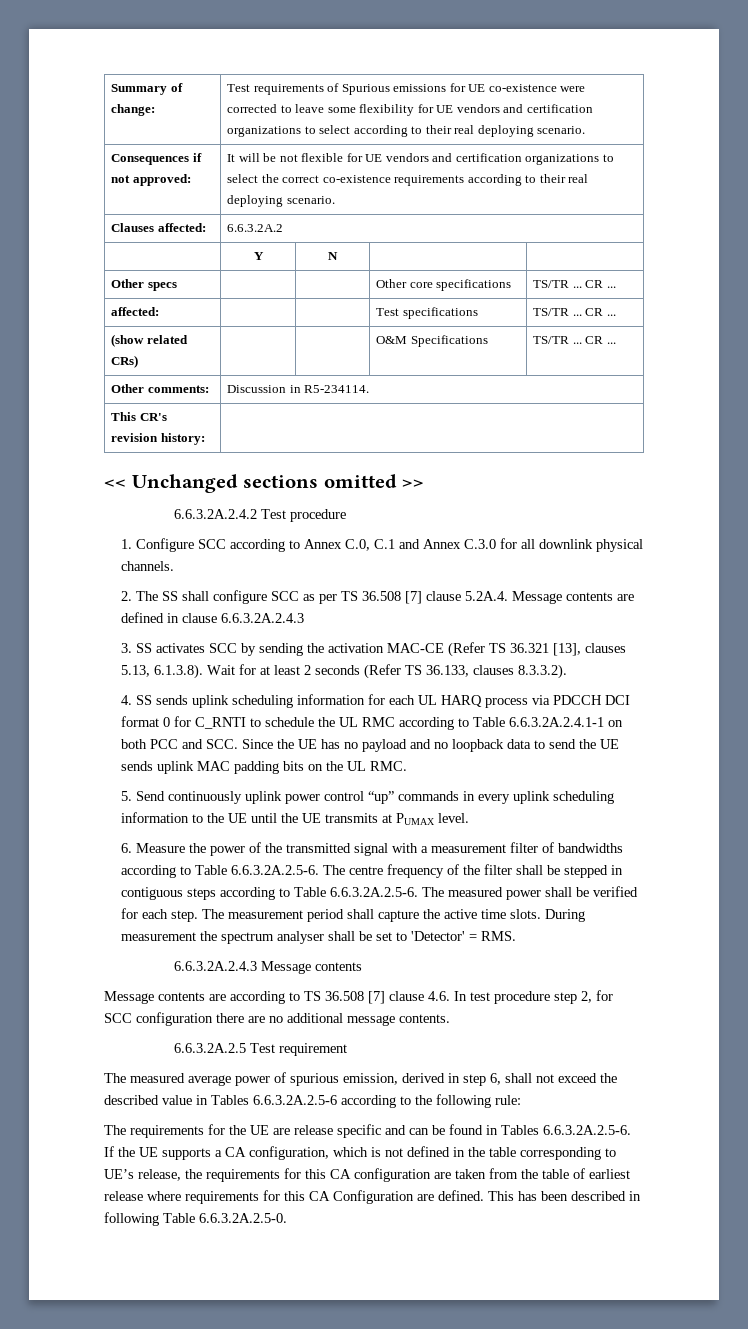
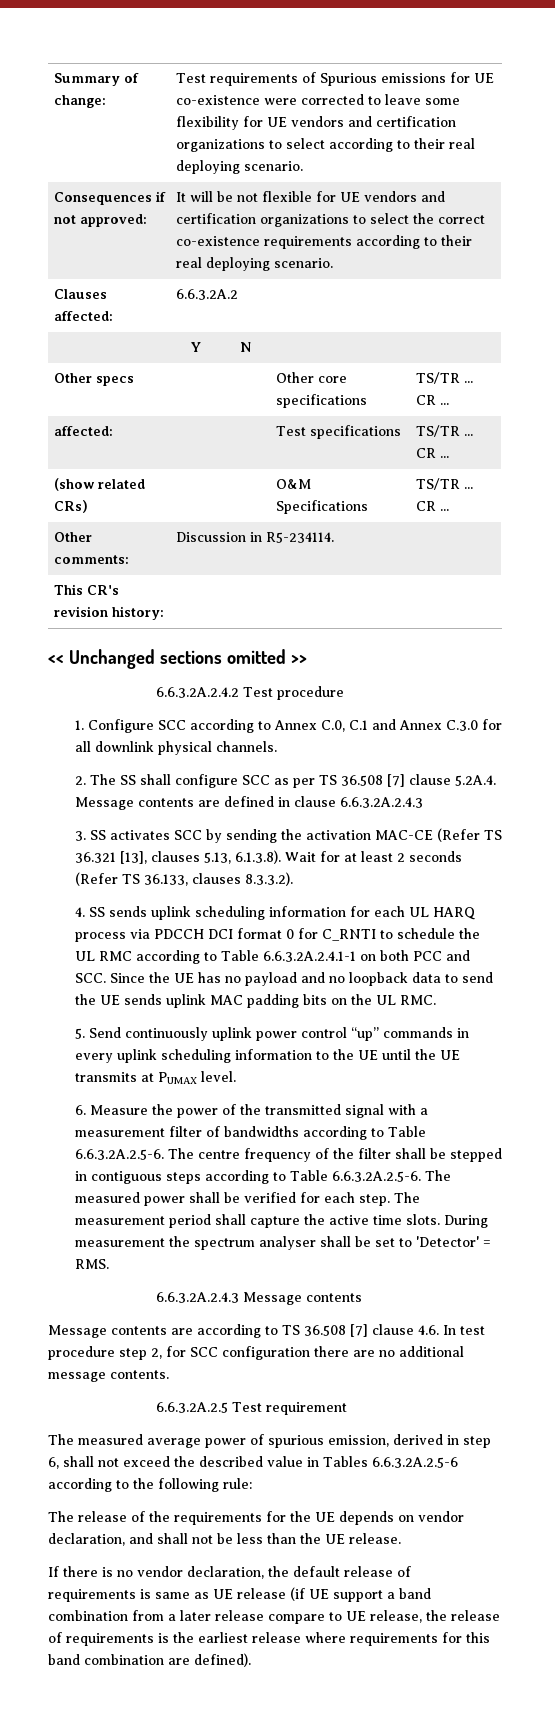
- The requirements for the UE are release specific and can be found in Tables 6.6.3.2A.2.5-6. If the UE supports a CA configuration, which is not defined in the table corresponding to UE’s release, the requirements for this CA configuration are taken from the table of earliest release where requirements for this CA Configuration are defined. This has been described in following Table 6.6.3.2A.2.5-0.
+ The release of the requirements for the UE depends on vendor declaration, and shall not be less than the UE release.
+ If there is no vendor declaration, the default release of requirements is same as UE release (if UE support a band combination from a later release compare to UE release, the release of requirements is the earliest release where requirements for this band combination are defined).

